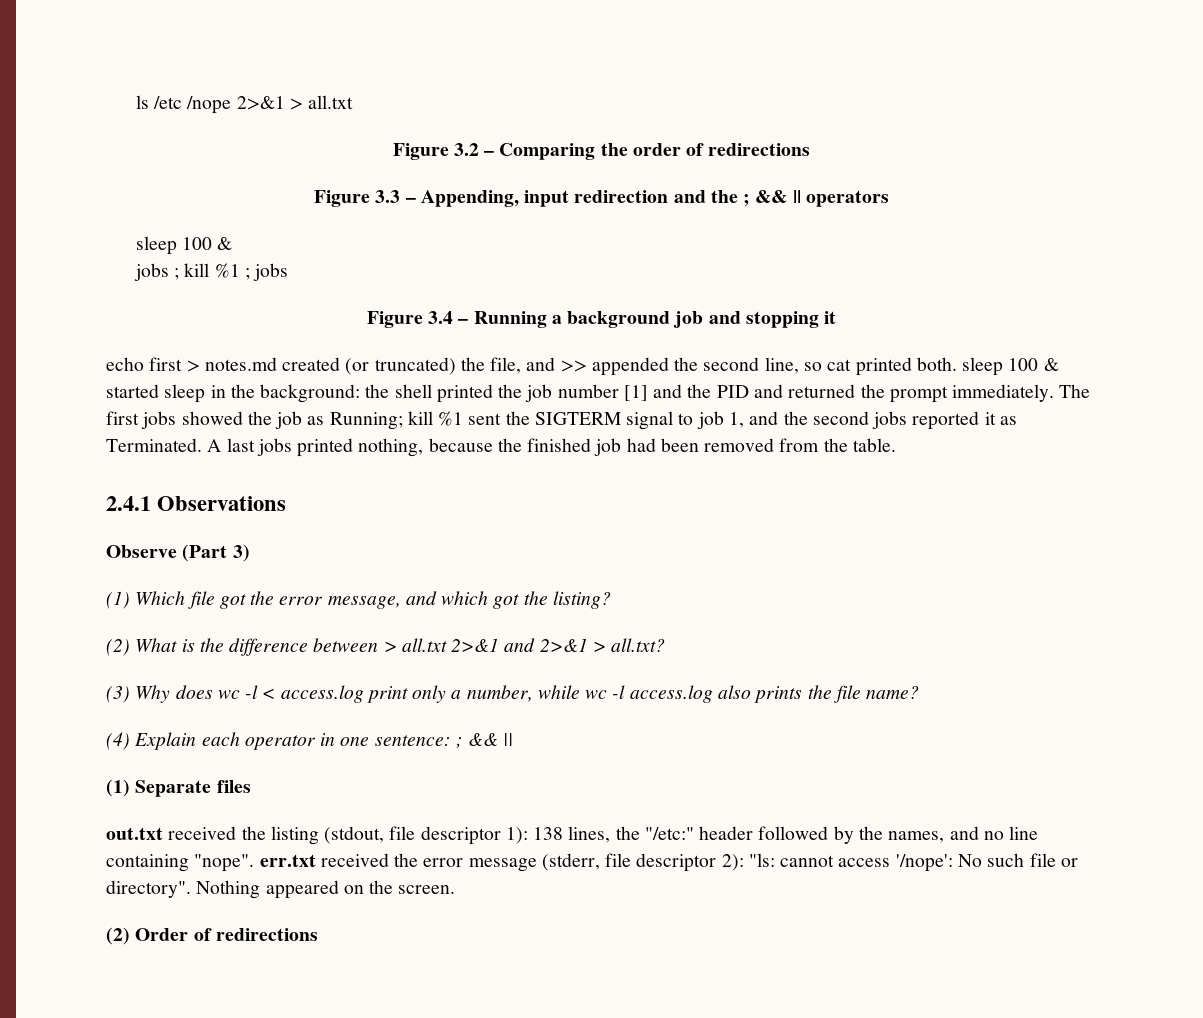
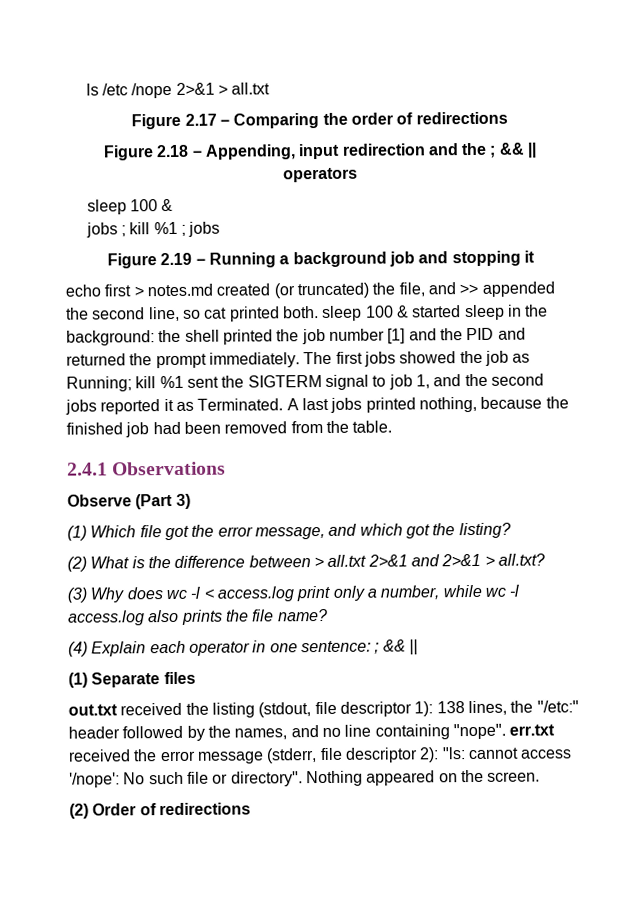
- Figure 3.2 – Comparing the order of redirections
+ Figure 2.17 – Comparing the order of redirections
- Figure 3.3 – Appending, input redirection and the ; && || operators
+ Figure 2.18 – Appending, input redirection and the ; && || operators
- Figure 3.4 – Running a background job and stopping it
+ Figure 2.19 – Running a background job and stopping it

